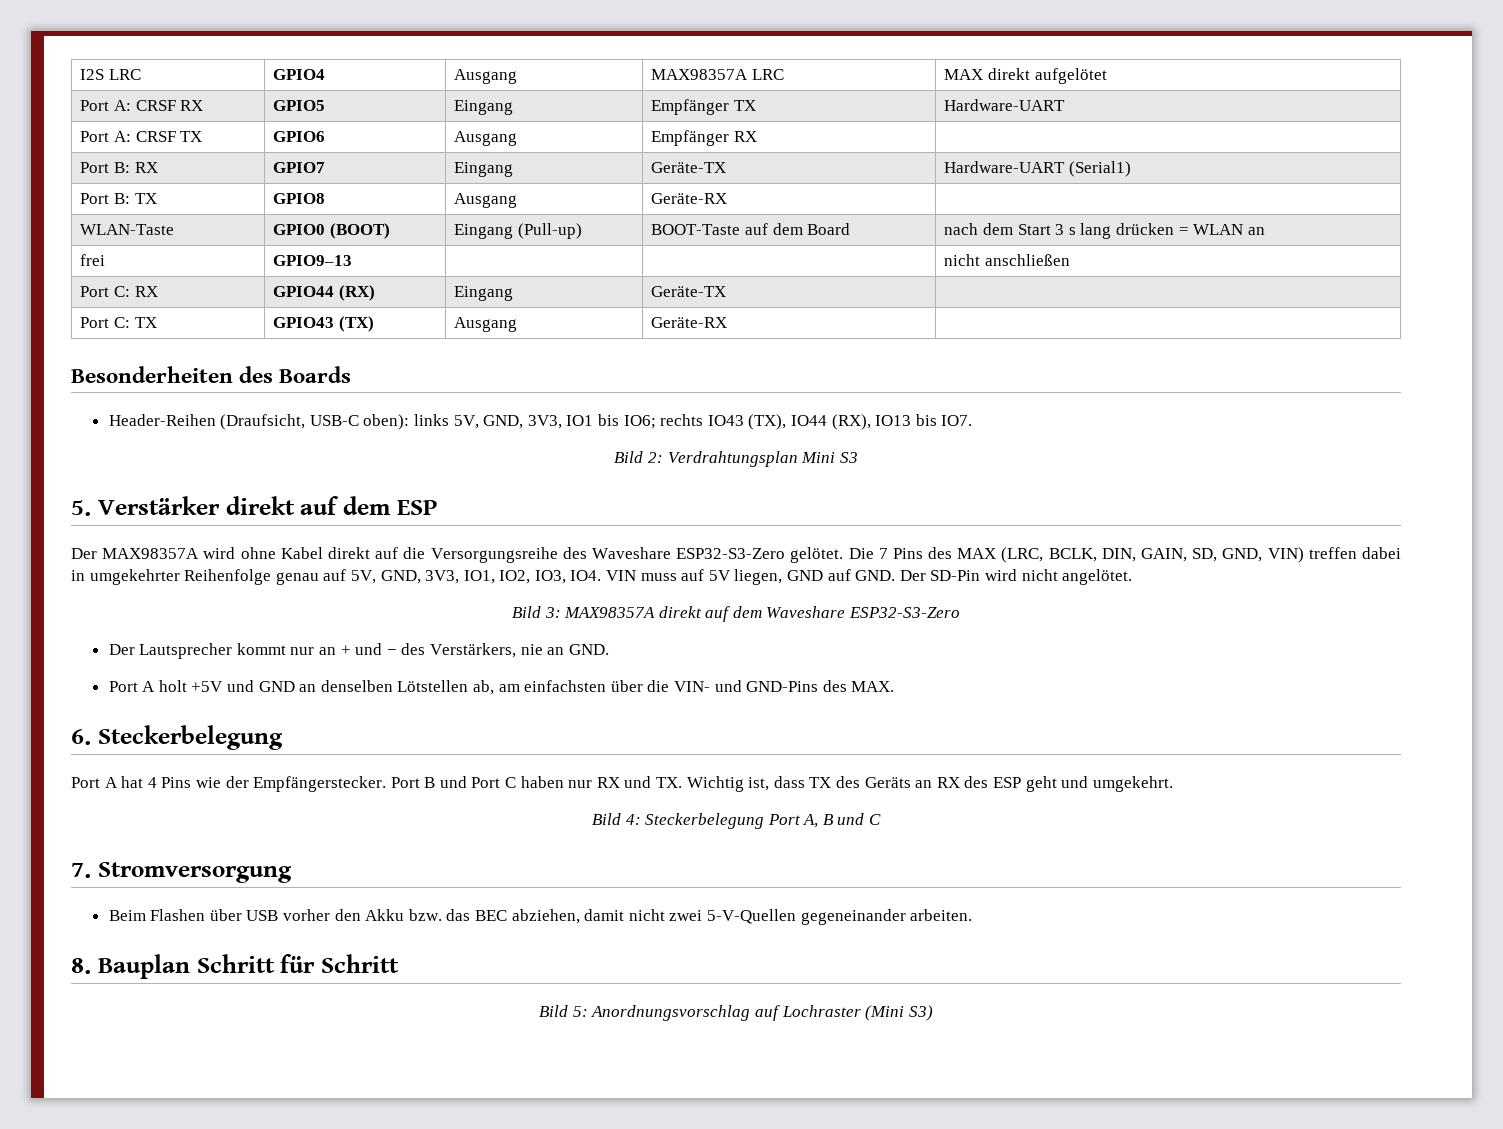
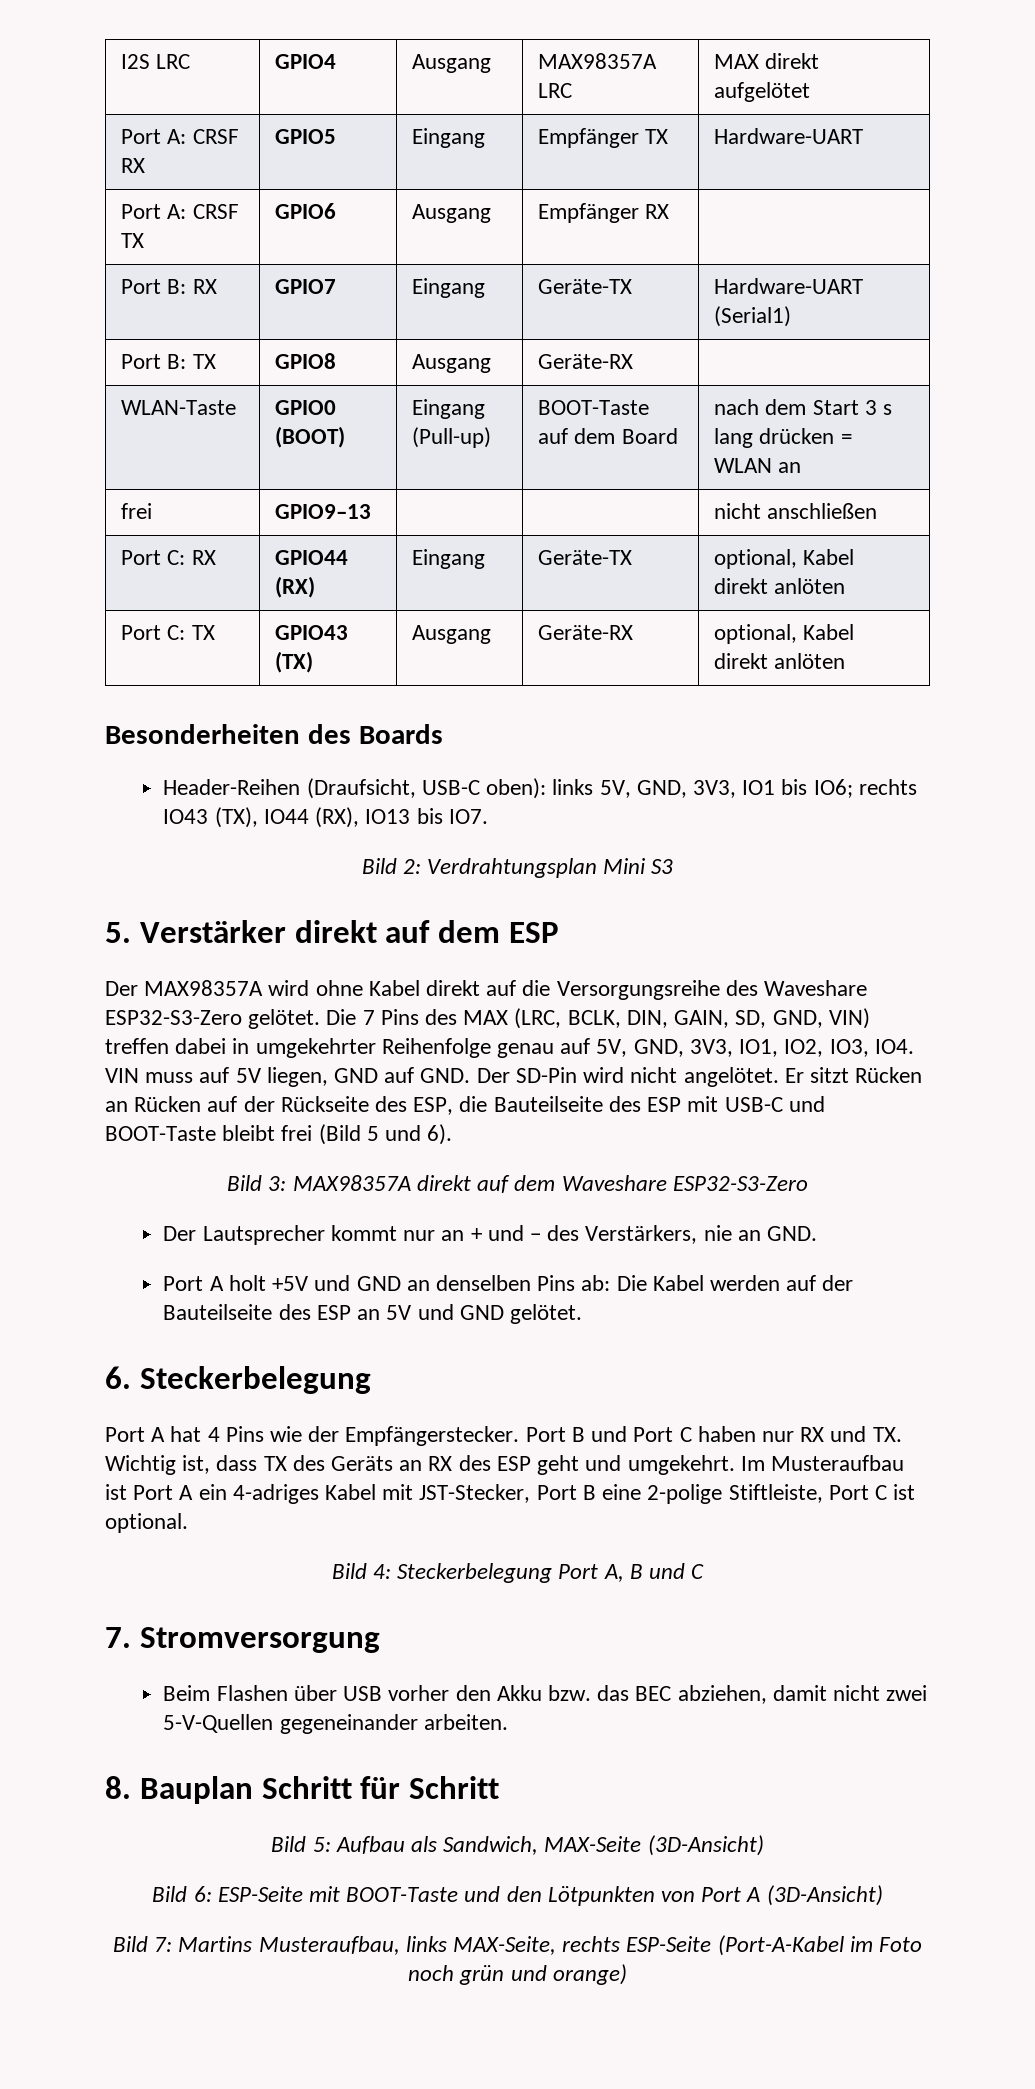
- Port C: RX | GPIO44 (RX) | Eingang | Geräte-TX |
+ Port C: RX | GPIO44 (RX) | Eingang | Geräte-TX | optional, Kabel direkt anlöten
- Port C: TX | GPIO43 (TX) | Ausgang | Geräte-RX |
+ Port C: TX | GPIO43 (TX) | Ausgang | Geräte-RX | optional, Kabel direkt anlöten
+ Er sitzt Rücken an Rücken auf der Rückseite des ESP, die Bauteilseite des ESP mit USB-C und BOOT-Taste bleibt frei (Bild 5 und 6).
- Port A holt +5V und GND an denselben Lötstellen ab, am einfachsten über die VIN- und GND-Pins des MAX.
+ Port A holt +5V und GND an denselben Pins ab: Die Kabel werden auf der Bauteilseite des ESP an 5V und GND gelötet.
+ Im Musteraufbau ist Port A ein 4-adriges Kabel mit JST-Stecker, Port B eine 2-polige Stiftleiste, Port C ist optional.
- Bild 5: Anordnungsvorschlag auf Lochraster (Mini S3)
+ Bild 5: Aufbau als Sandwich, MAX-Seite (3D-Ansicht)
+ Bild 6: ESP-Seite mit BOOT-Taste und den Lötpunkten von Port A (3D-Ansicht)
+ Bild 7: Martins Musteraufbau, links MAX-Seite, rechts ESP-Seite (Port-A-Kabel im Foto noch grün und orange)

